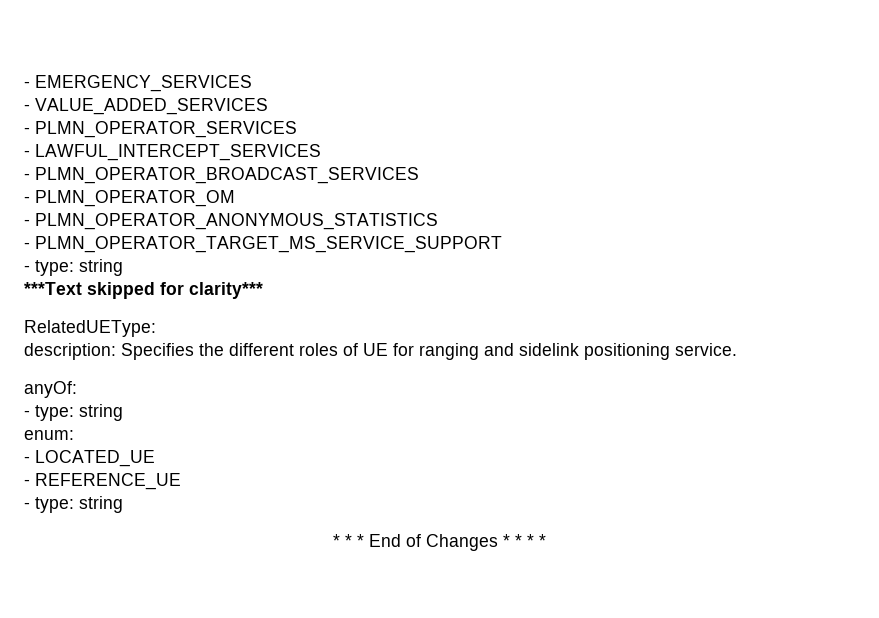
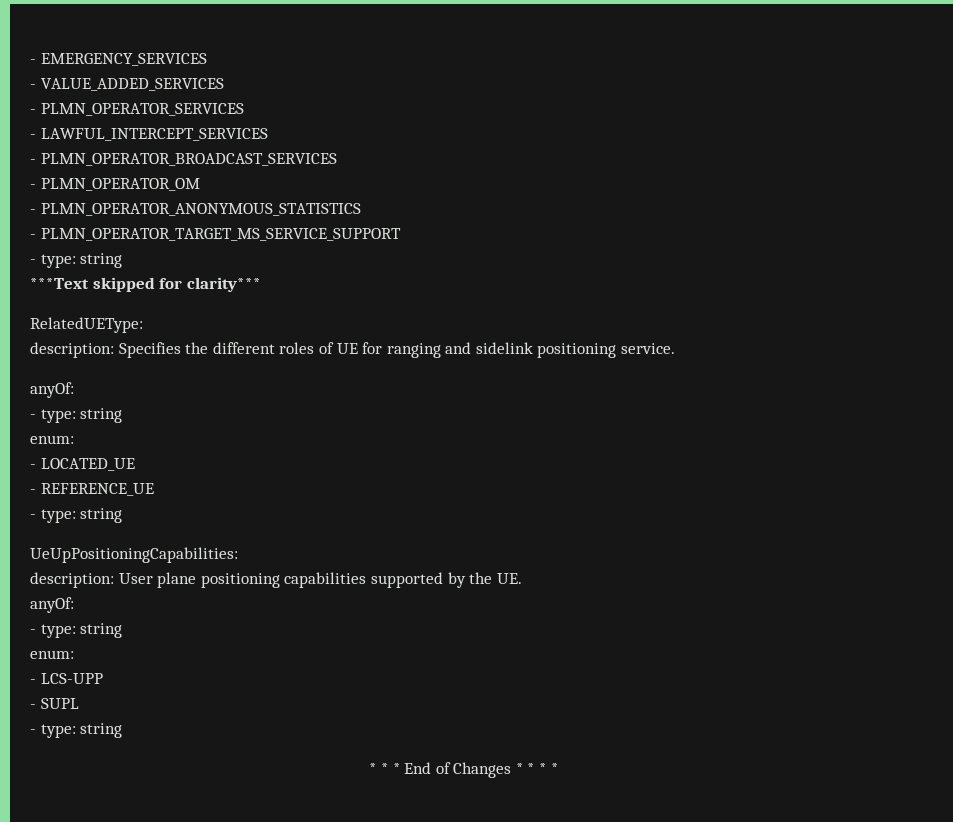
+ UeUpPositioningCapabilities:
+ description: User plane positioning capabilities supported by the UE.
+ anyOf:
+ - type: string
+ enum:
+ - LCS-UPP
+ - SUPL
+ - type: string

